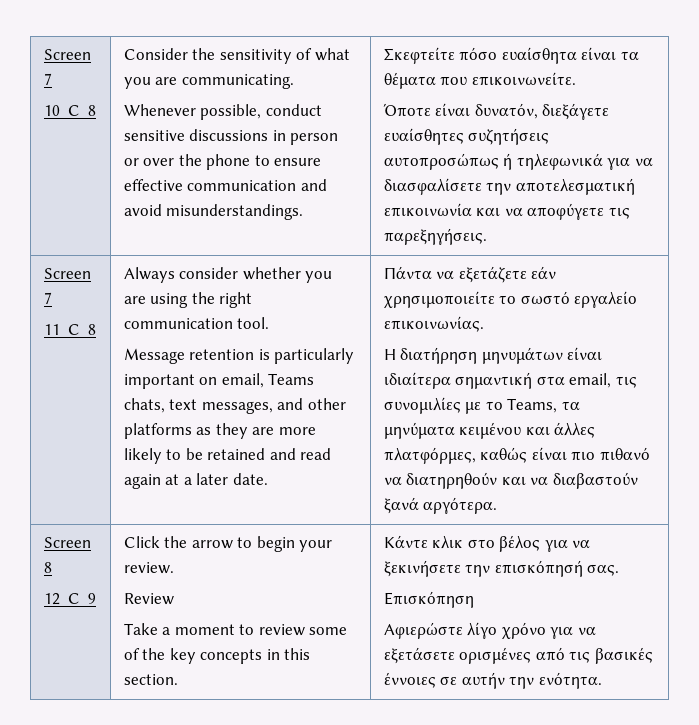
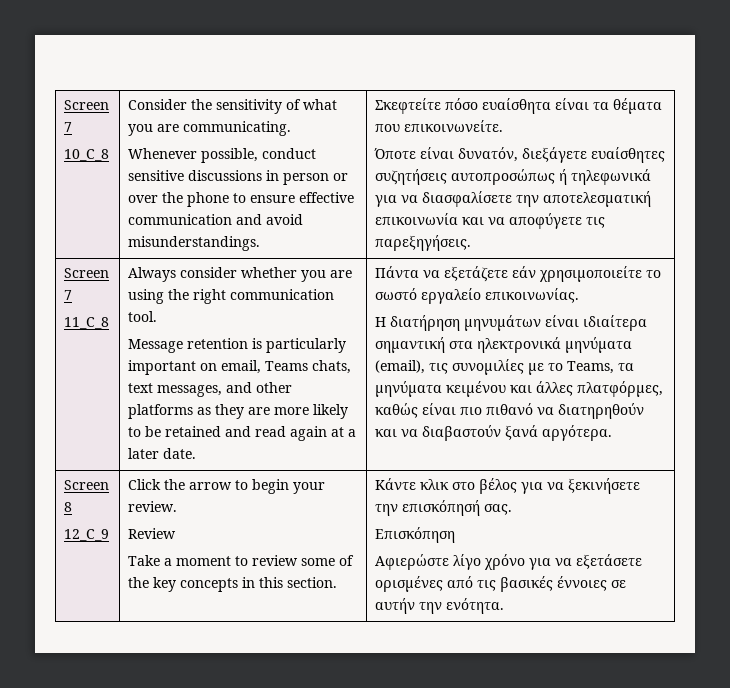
- Η διατήρηση μηνυμάτων είναι ιδιαίτερα σημαντική στα email, τις συνομιλίες με το Teams, τα μηνύματα κειμένου και άλλες πλατφόρμες, καθώς είναι πιο πιθανό να διατηρηθούν και να διαβαστούν ξανά αργότερα.
+ Η διατήρηση μηνυμάτων είναι ιδιαίτερα σημαντική στα ηλεκτρονικά μηνύματα (email), τις συνομιλίες με το Teams, τα μηνύματα κειμένου και άλλες πλατφόρμες, καθώς είναι πιο πιθανό να διατηρηθούν και να διαβαστούν ξανά αργότερα.

